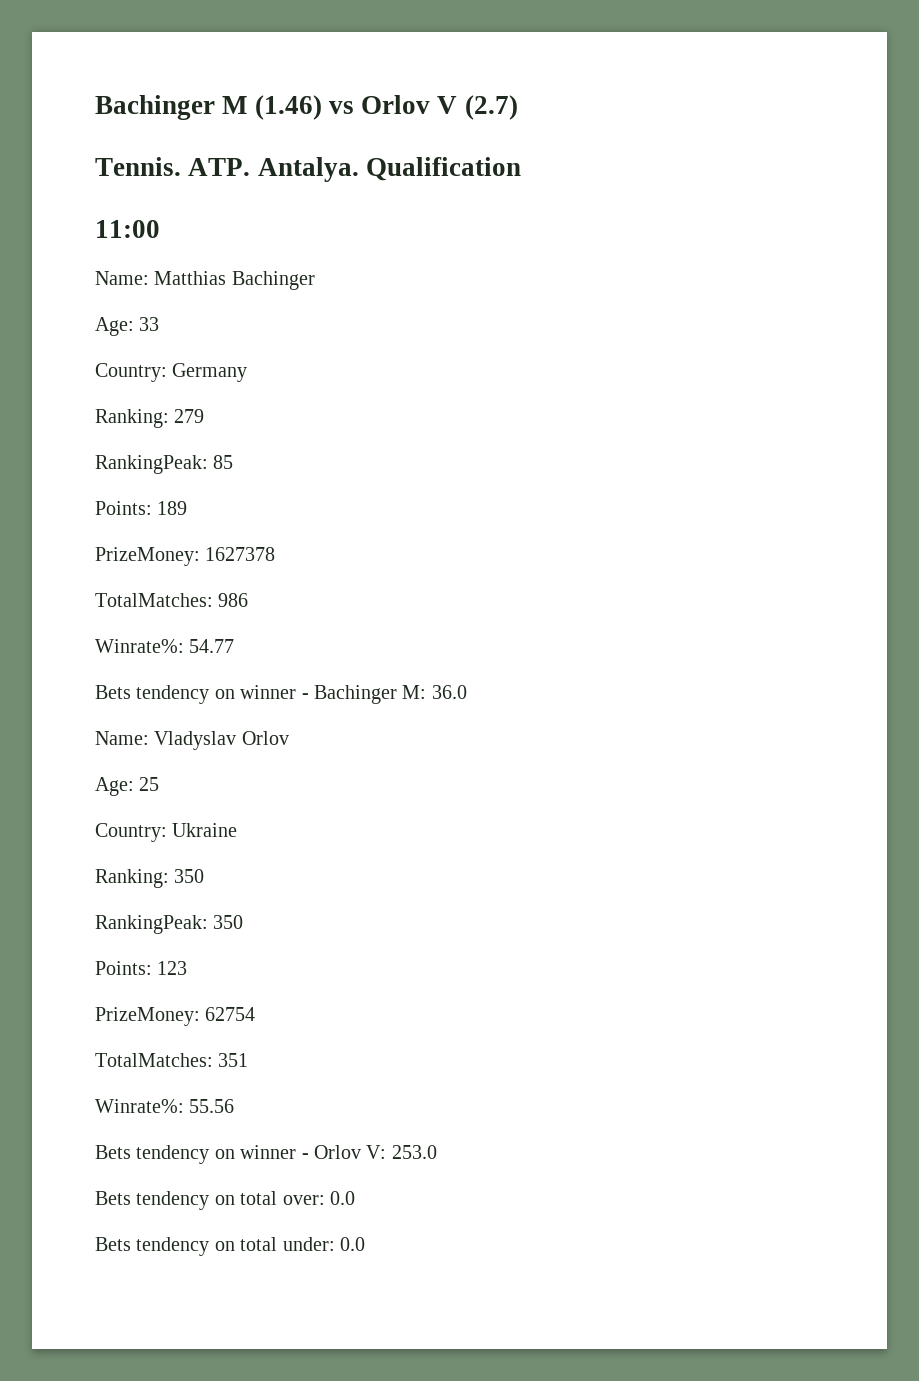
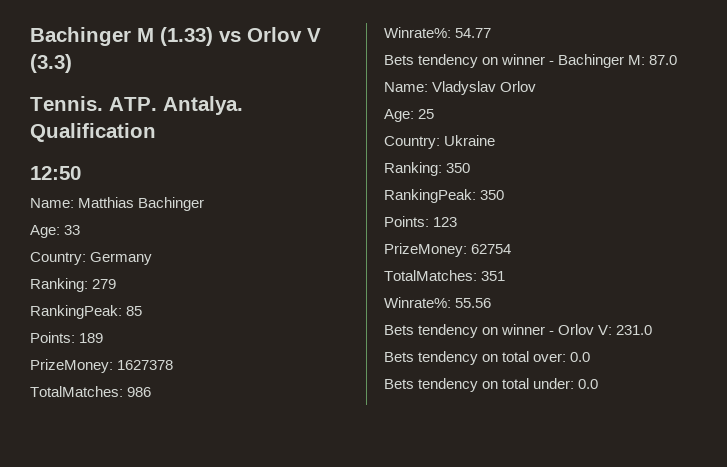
- Bachinger M (1.46) vs Orlov V (2.7)
+ Bachinger M (1.33) vs Orlov V (3.3)
- 11:00
+ 12:50
- Bets tendency on winner - Bachinger M: 36.0
+ Bets tendency on winner - Bachinger M: 87.0
- Bets tendency on winner - Orlov V: 253.0
+ Bets tendency on winner - Orlov V: 231.0

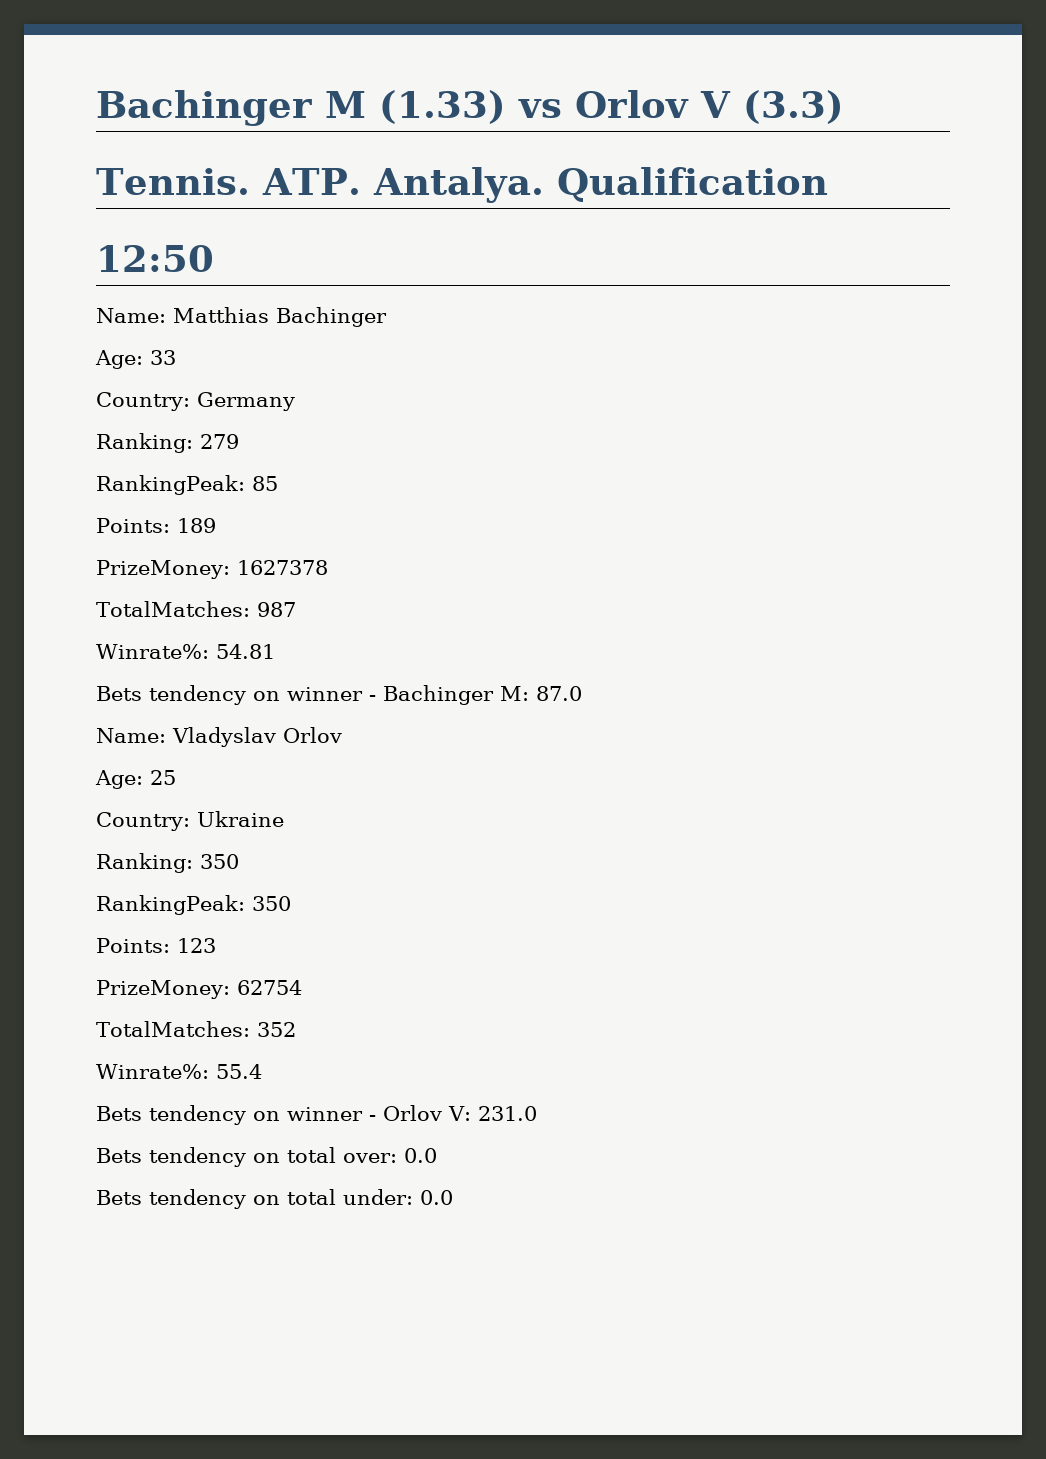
- TotalMatches: 986
- Winrate%: 54.77
+ TotalMatches: 987
+ Winrate%: 54.81
- TotalMatches: 351
- Winrate%: 55.56
+ TotalMatches: 352
+ Winrate%: 55.4

